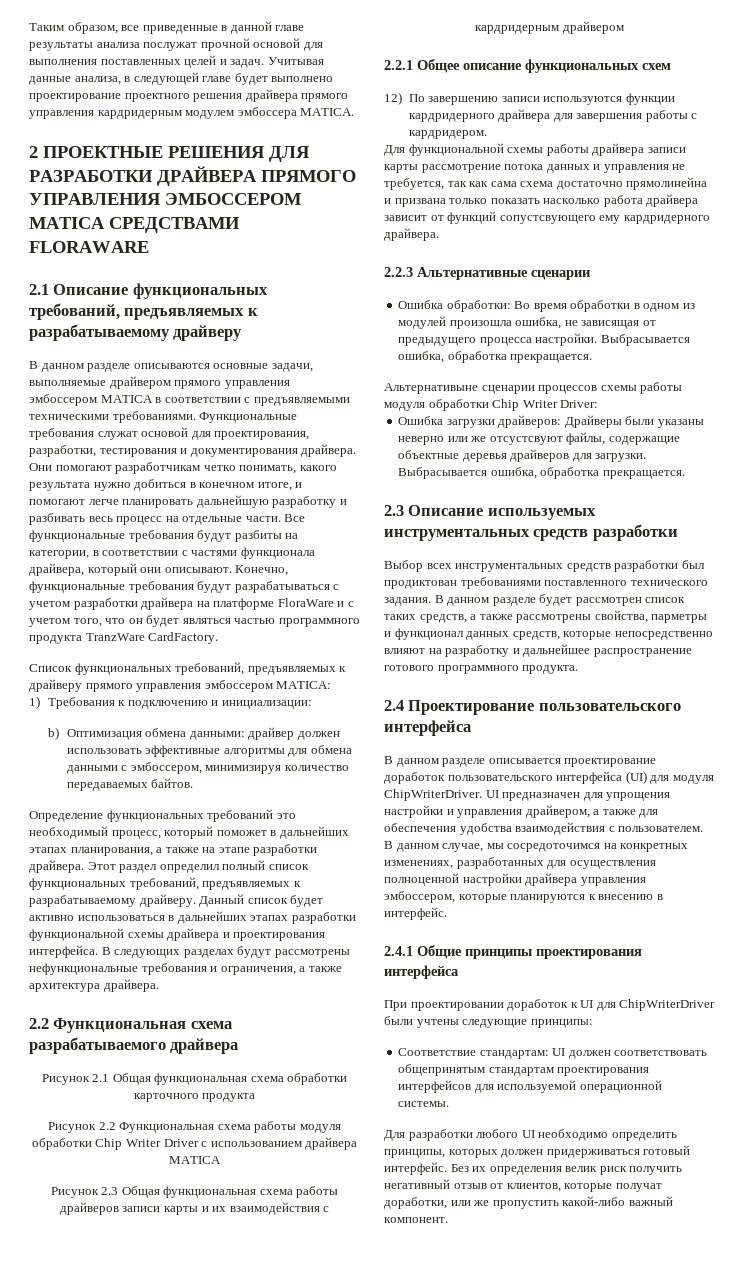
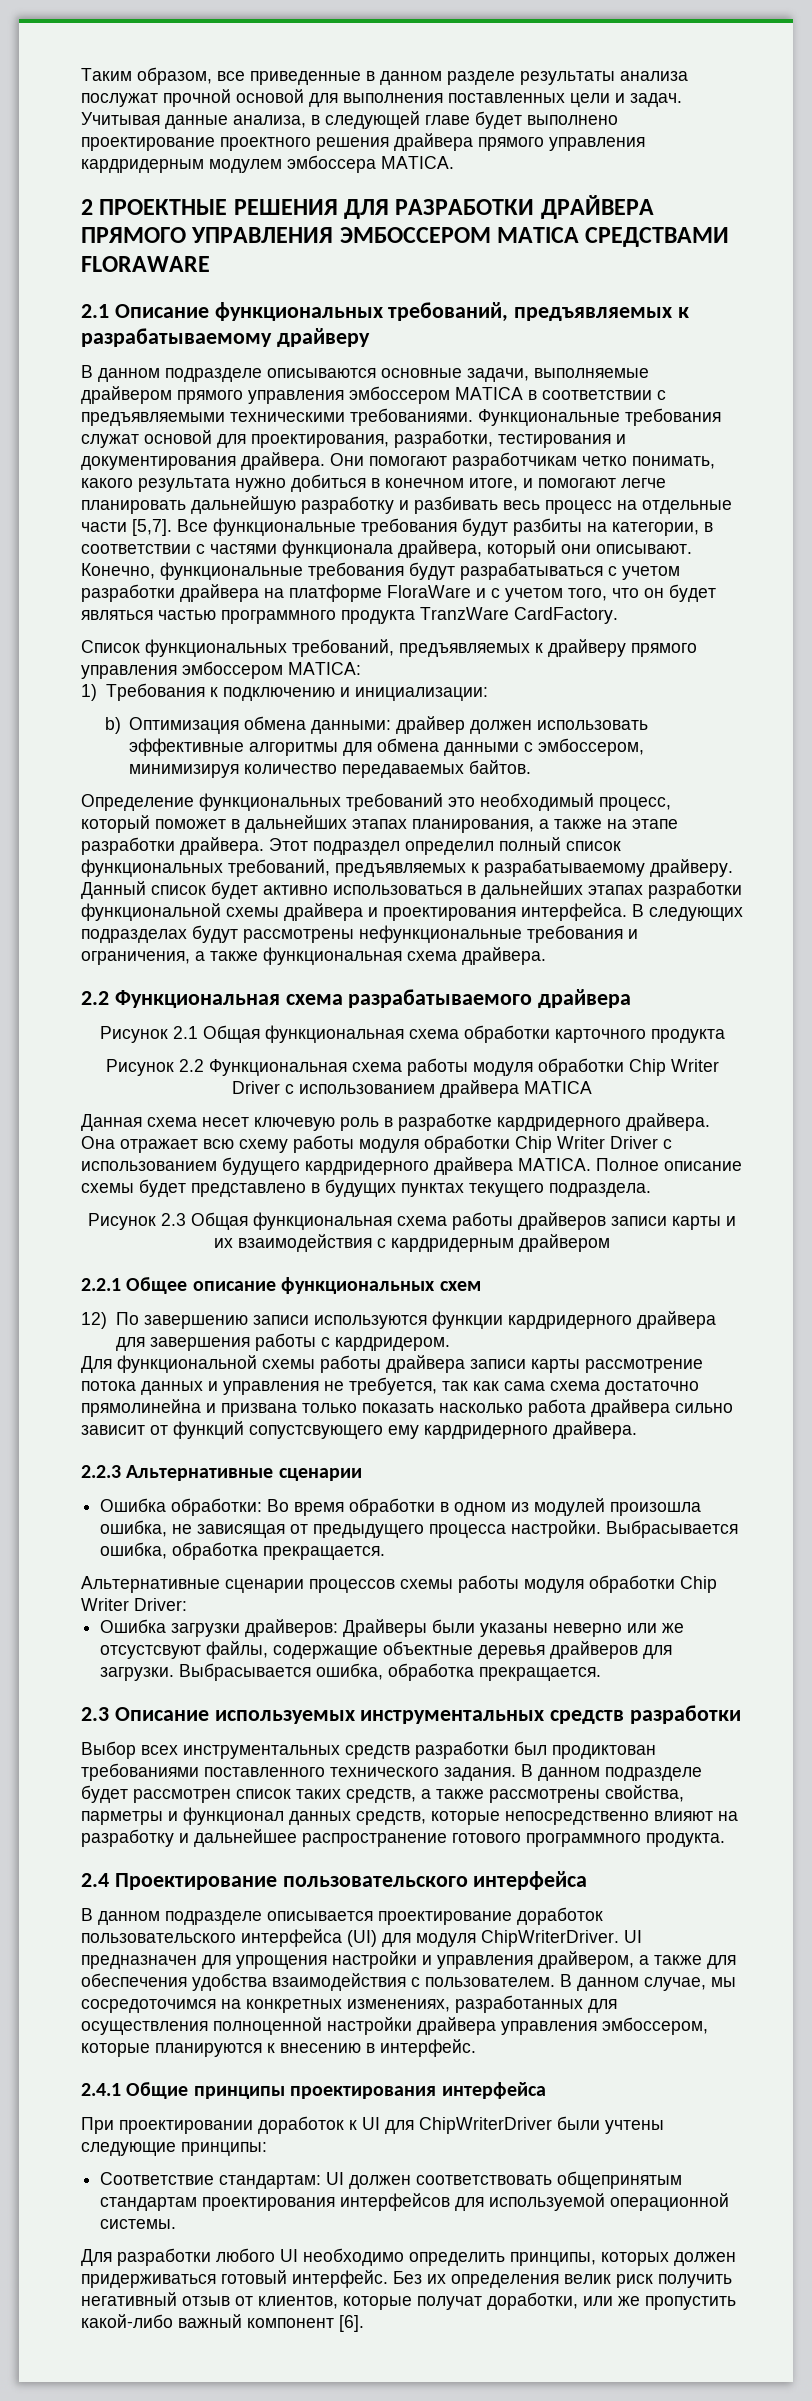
- Таким образом, все приведенные в данной главе результаты анализа послужат прочной основой для выполнения поставленных целей и задач.
+ Таким образом, все приведенные в данном разделе результаты анализа послужат прочной основой для выполнения поставленных цели и задач.
- В данном разделе описываются основные задачи, выполняемые драйвером прямого управления эмбоссером MATICA в соответствии с предъявляемыми техническими требованиями.
+ В данном подразделе описываются основные задачи, выполняемые драйвером прямого управления эмбоссером MATICA в соответствии с предъявляемыми техническими требованиями.
- Они помогают разработчикам четко понимать, какого результата нужно добиться в конечном итоге, и помогают легче планировать дальнейшую разработку и разбивать весь процесс на отдельные части.
+ Они помогают разработчикам четко понимать, какого результата нужно добиться в конечном итоге, и помогают легче планировать дальнейшую разработку и разбивать весь процесс на отдельные части [5,7].
- Этот раздел определил полный список функциональных требований, предъявляемых к разрабатываемому драйверу.
+ Этот подраздел определил полный список функциональных требований, предъявляемых к разрабатываемому драйверу.
- В следующих разделах будут рассмотрены нефункциональные требования и ограничения, а также архитектура драйвера.
+ В следующих подразделах будут рассмотрены нефункциональные требования и ограничения, а также функциональная схема драйвера.
+ Данная схема несет ключевую роль в разработке кардридерного драйвера. Она отражает всю схему работы модуля обработки Chip Writer Driver с использованием будущего кардридерного драйвера MATICA. Полное описание схемы будет представлено в будущих пунктах текущего подраздела.
- Для функциональной схемы работы драйвера записи карты рассмотрение потока данных и управления не требуется, так как сама схема достаточно прямолинейна и призвана только показать насколько работа драйвера зависит от функций сопустсвующего ему кардридерного драйвера.
+ Для функциональной схемы работы драйвера записи карты рассмотрение потока данных и управления не требуется, так как сама схема достаточно прямолинейна и призвана только показать насколько работа драйвера сильно зависит от функций сопустсвующего ему кардридерного драйвера.
- Альтернативыне сценарии процессов схемы работы модуля обработки Chip Writer Driver:
+ Альтернативные сценарии процессов схемы работы модуля обработки Chip Writer Driver:
- В данном разделе будет рассмотрен список таких средств, а также рассмотрены свойства, парметры и функционал данных средств, которые непосредственно влияют на разработку и дальнейшее распространение готового программного продукта.
+ В данном подразделе будет рассмотрен список таких средств, а также рассмотрены свойства, парметры и функционал данных средств, которые непосредственно влияют на разработку и дальнейшее распространение готового программного продукта.
- В данном разделе описывается проектирование доработок пользовательского интерфейса (UI) для модуля ChipWriterDriver.
+ В данном подразделе описывается проектирование доработок пользовательского интерфейса (UI) для модуля ChipWriterDriver.
- Без их определения велик риск получить негативный отзыв от клиентов, которые получат доработки, или же пропустить какой-либо важный компонент.
+ Без их определения велик риск получить негативный отзыв от клиентов, которые получат доработки, или же пропустить какой-либо важный компонент [6].

